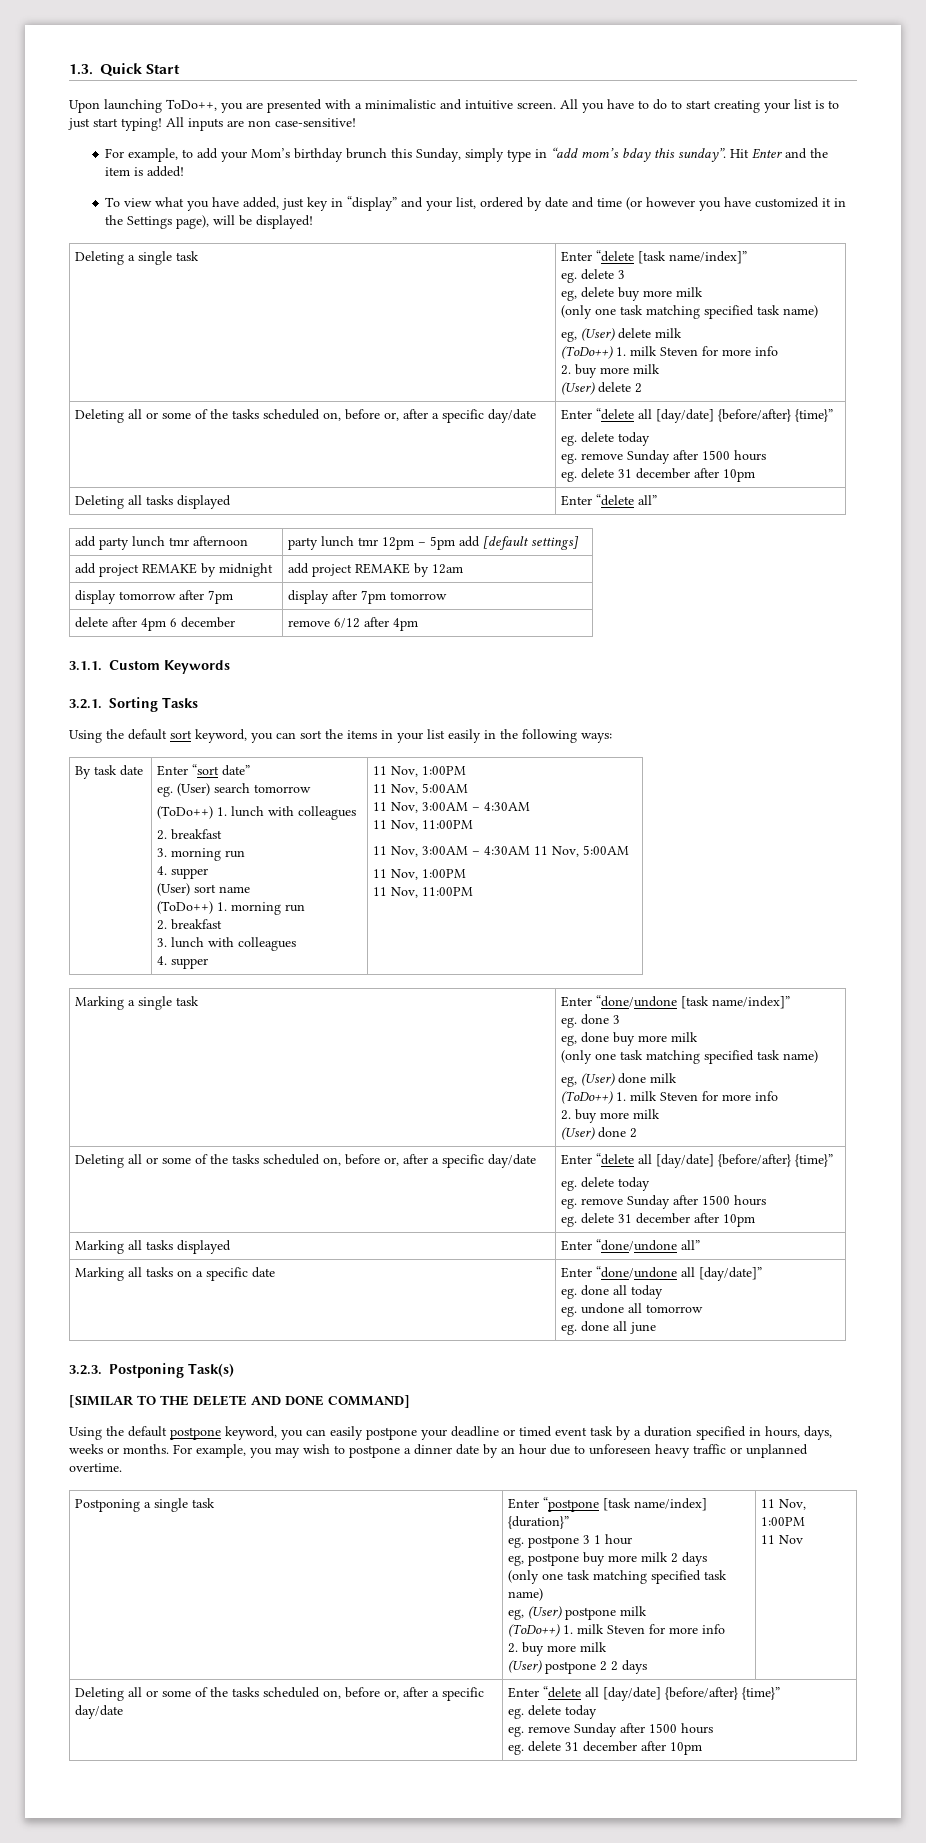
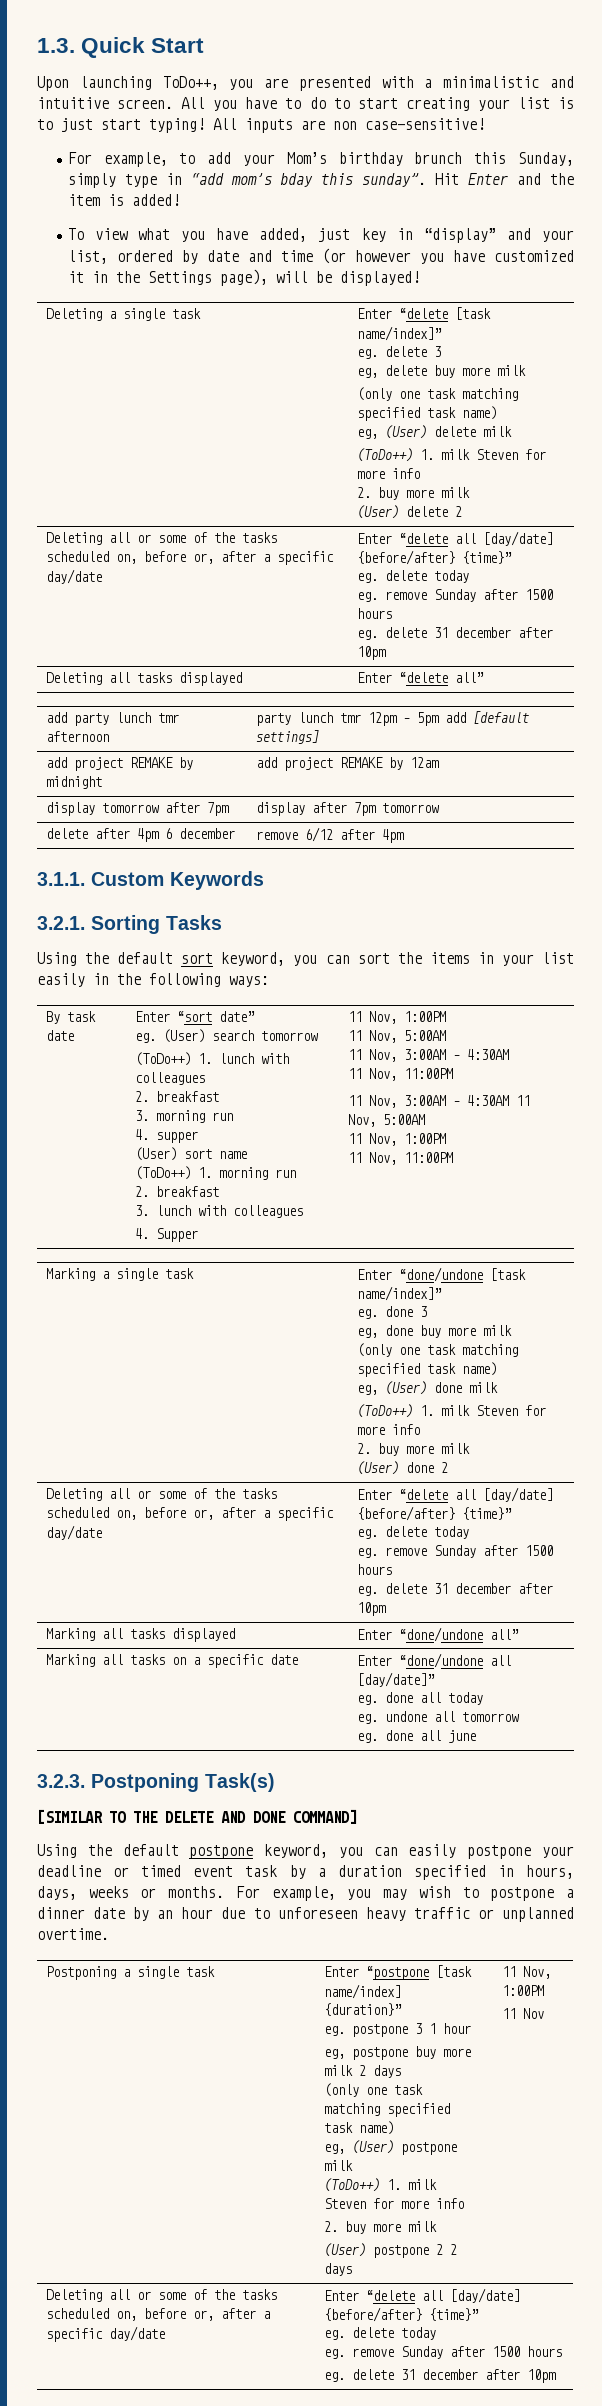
  3. lunch with colleagues
- 4. supper
+ 4. Supper

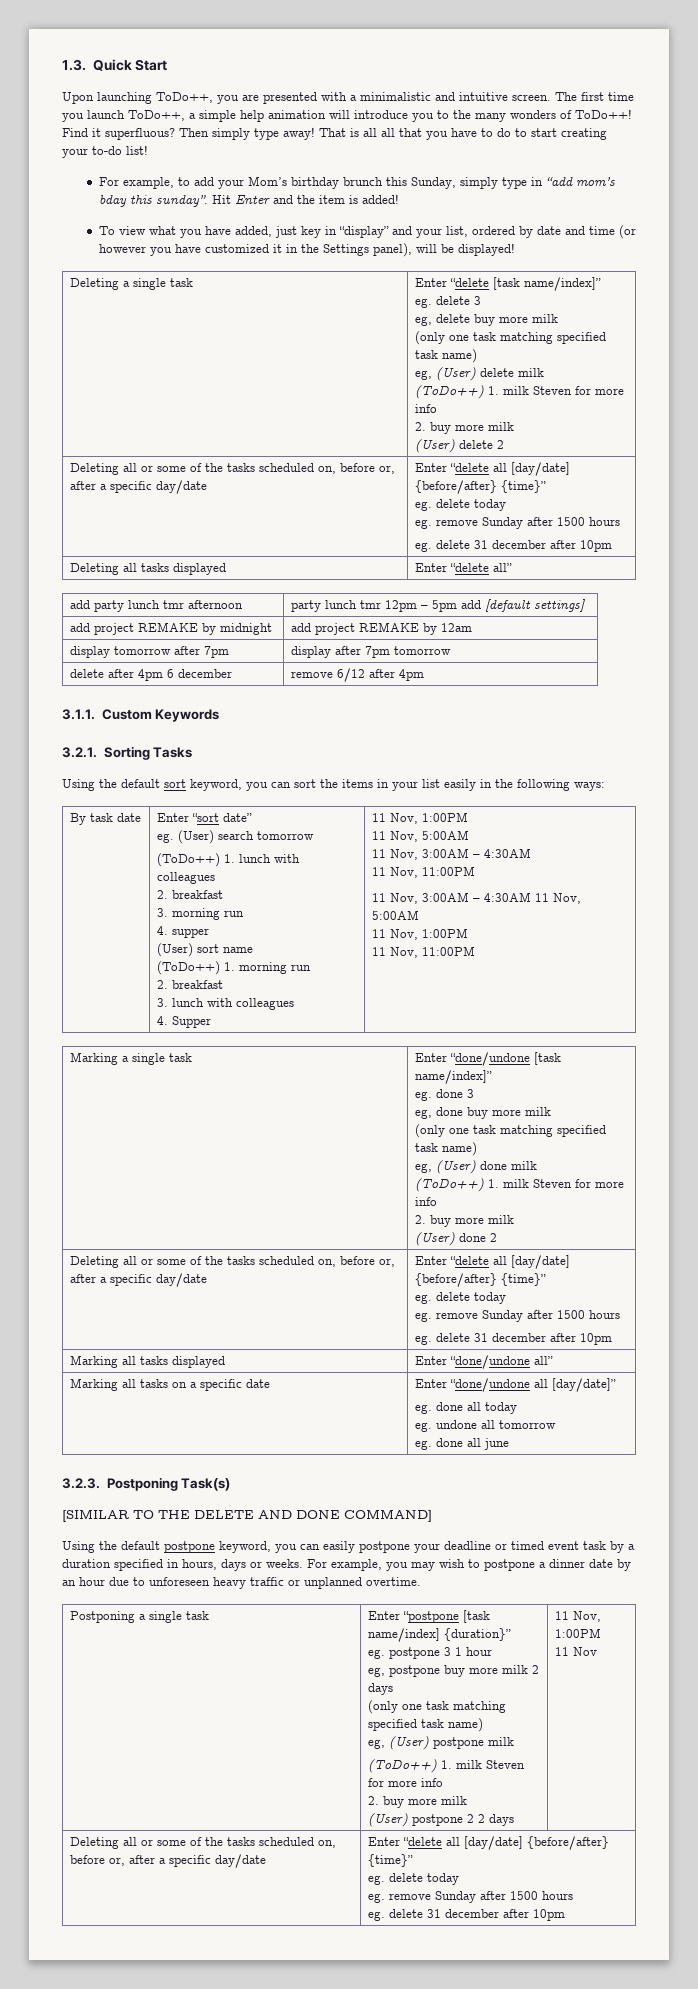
- All you have to do to start creating your list is to just start typing! All inputs are non case-sensitive!
+ The first time you launch ToDo++, a simple help animation will introduce you to the many wonders of ToDo++! Find it superfluous? Then simply type away! That is all all that you have to do to start creating your to-do list!
- To view what you have added, just key in “display” and your list, ordered by date and time (or however you have customized it in the Settings page), will be displayed!
+ To view what you have added, just key in “display” and your list, ordered by date and time (or however you have customized it in the Settings panel), will be displayed!
- Using the default postpone keyword, you can easily postpone your deadline or timed event task by a duration specified in hours, days, weeks or months.
+ Using the default postpone keyword, you can easily postpone your deadline or timed event task by a duration specified in hours, days or weeks.

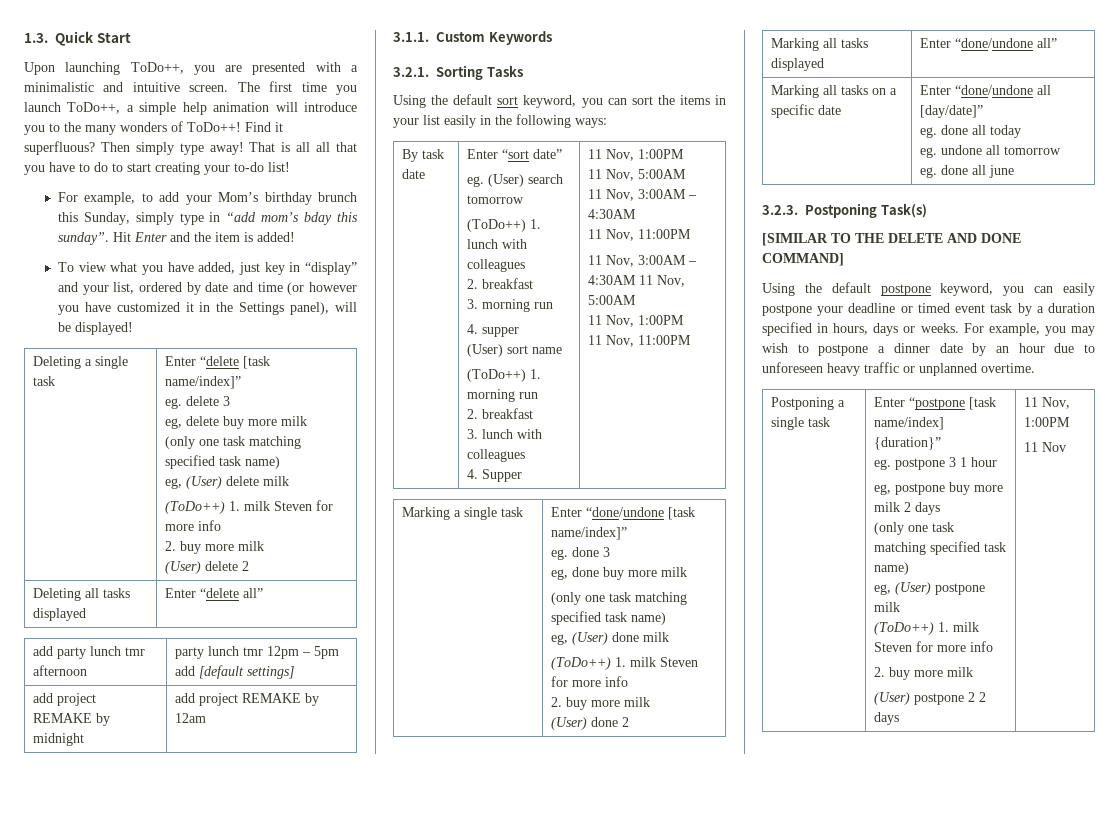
  (User) delete 2
- Deleting all or some of the tasks scheduled on, before or, after a specific day/date | Enter “delete all [day/date] {before/after} {time}”
- eg. delete today
- eg. remove Sunday after 1500 hours
- eg. delete 31 december after 10pm
- display tomorrow after 7pm | display after 7pm tomorrow
- delete after 4pm 6 december | remove 6/12 after 4pm
  (User) done 2
- Deleting all or some of the tasks scheduled on, before or, after a specific day/date | Enter “delete all [day/date] {before/after} {time}”
- eg. delete today
- eg. remove Sunday after 1500 hours
- eg. delete 31 december after 10pm
  11 Nov
- Deleting all or some of the tasks scheduled on, before or, after a specific day/date | Enter “delete all [day/date] {before/after} {time}”
- eg. delete today
- eg. remove Sunday after 1500 hours
- eg. delete 31 december after 10pm

